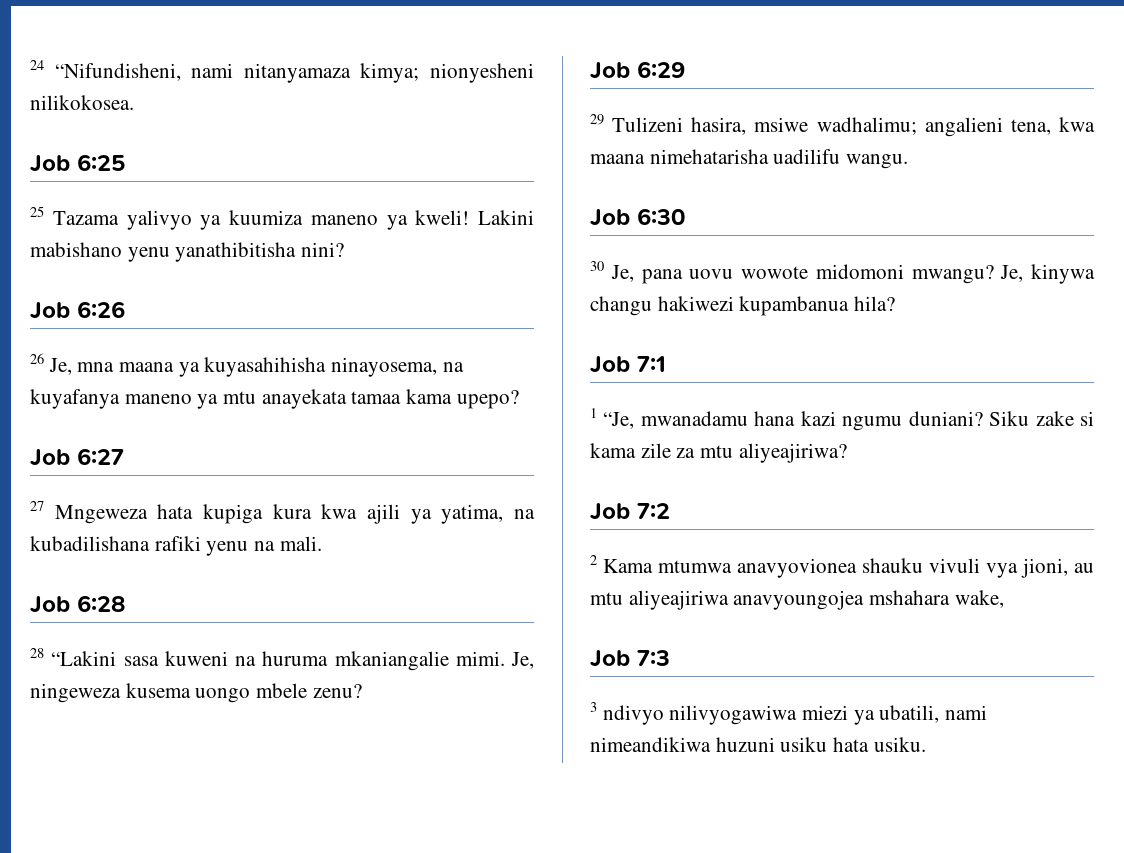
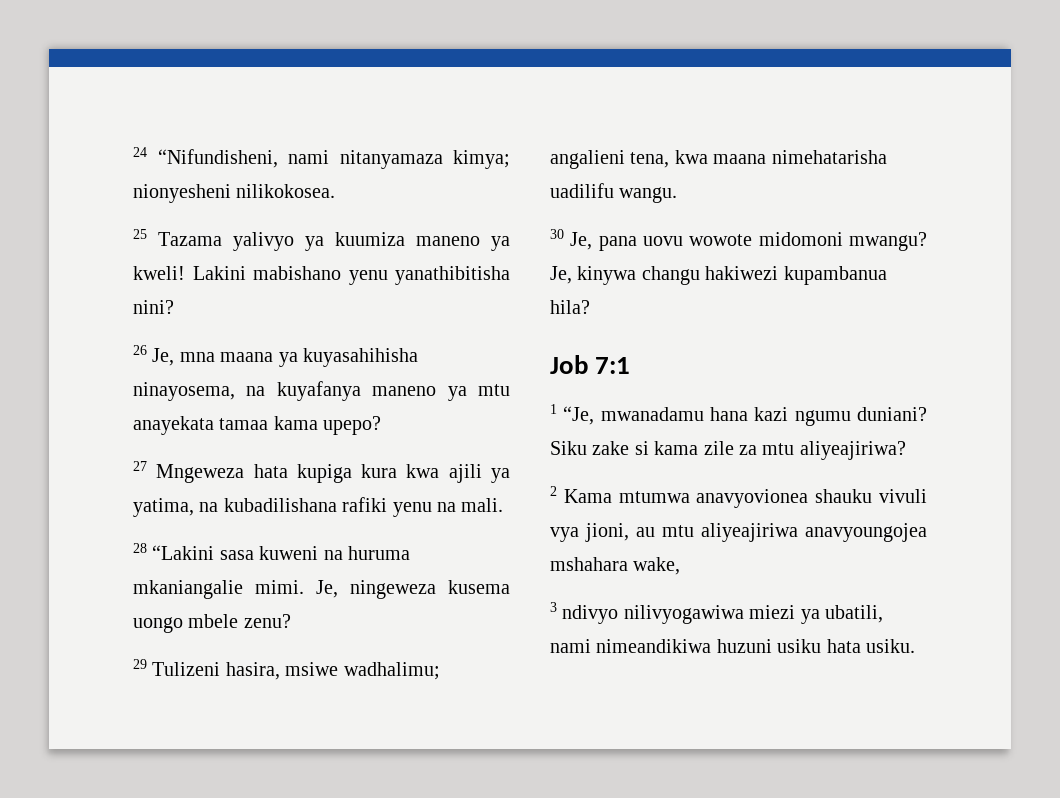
- Job 6:25
- Job 6:26
- Job 6:27
- Job 6:28
- Job 6:29
- Job 6:30
- Job 7:2
- Job 7:3

